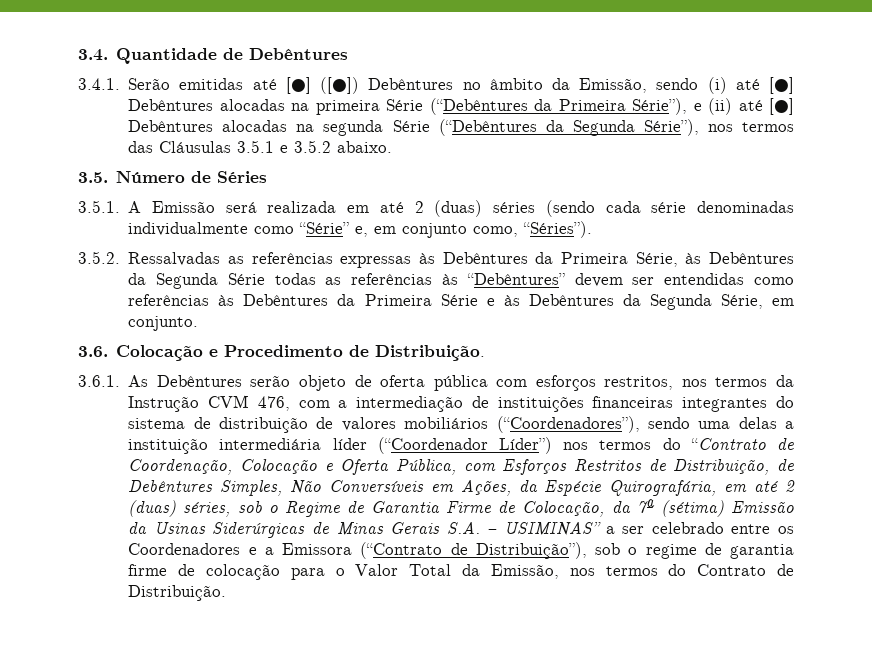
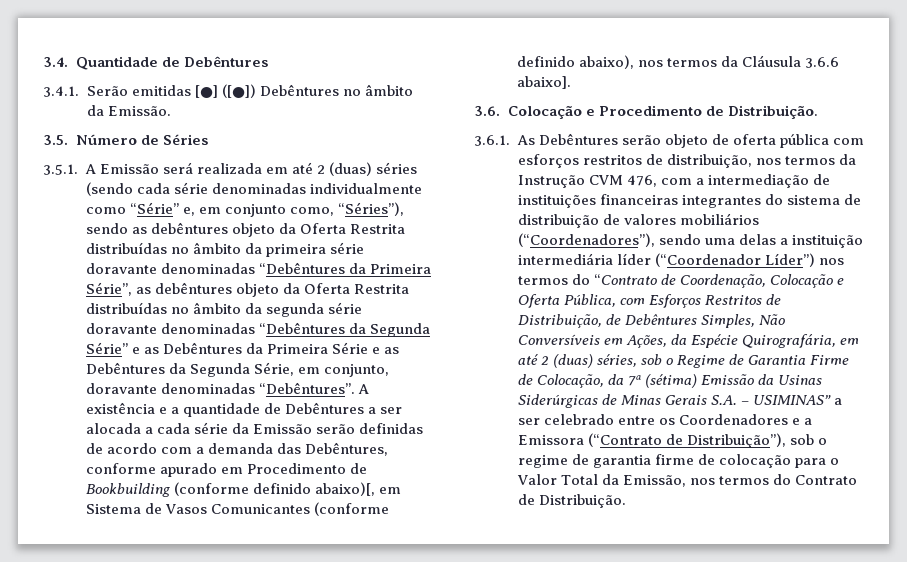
- 3.4.1. Serão emitidas até [●] ([●]) Debêntures no âmbito da Emissão, sendo (i) até [●] Debêntures alocadas na primeira Série (“Debêntures da Primeira Série”), e (ii) até [●] Debêntures alocadas na segunda Série (“Debêntures da Segunda Série”), nos termos das Cláusulas 3.5.1 e 3.5.2 abaixo.
+ 3.4.1. Serão emitidas [●] ([●]) Debêntures no âmbito da Emissão.
- 3.5.1. A Emissão será realizada em até 2 (duas) séries (sendo cada série denominadas individualmente como “Série” e, em conjunto como, “Séries”).
- 3.5.2. Ressalvadas as referências expressas às Debêntures da Primeira Série, às Debêntures da Segunda Série todas as referências às “Debêntures” devem ser entendidas como referências às Debêntures da Primeira Série e às Debêntures da Segunda Série, em conjunto.
+ 3.5.1. A Emissão será realizada em até 2 (duas) séries (sendo cada série denominadas individualmente como “Série” e, em conjunto como, “Séries”), sendo as debêntures objeto da Oferta Restrita distribuídas no âmbito da primeira série doravante denominadas “Debêntures da Primeira Série”, as debêntures objeto da Oferta Restrita distribuídas no âmbito da segunda série doravante denominadas “Debêntures da Segunda Série” e as Debêntures da Primeira Série e as Debêntures da Segunda Série, em conjunto, doravante denominadas “Debêntures”. A existência e a quantidade de Debêntures a ser alocada a cada série da Emissão serão definidas de acordo com a demanda das Debêntures, conforme apurado em Procedimento de Bookbuilding (conforme definido abaixo)[, em Sistema de Vasos Comunicantes (conforme definido abaixo), nos termos da Cláusula 3.6.6 abaixo].
- 3.6.1. As Debêntures serão objeto de oferta pública com esforços restritos, nos termos da Instrução CVM 476, com a intermediação de instituições financeiras integrantes do sistema de distribuição de valores mobiliários (“Coordenadores”), sendo uma delas a instituição intermediária líder (“Coordenador Líder”) nos termos do “Contrato de Coordenação, Colocação e Oferta Pública, com Esforços Restritos de Distribuição, de Debêntures Simples, Não Conversíveis em Ações, da Espécie Quirografária, em até 2 (duas) séries, sob o Regime de Garantia Firme de Colocação, da 7ª (sétima) Emissão da Usinas Siderúrgicas de Minas Gerais S.A. – USIMINAS” a ser celebrado entre os Coordenadores e a Emissora (“Contrato de Distribuição”), sob o regime de garantia firme de colocação para o Valor Total da Emissão, nos termos do Contrato de Distribuição.
+ 3.6.1. As Debêntures serão objeto de oferta pública com esforços restritos de distribuição, nos termos da Instrução CVM 476, com a intermediação de instituições financeiras integrantes do sistema de distribuição de valores mobiliários (“Coordenadores”), sendo uma delas a instituição intermediária líder (“Coordenador Líder”) nos termos do “Contrato de Coordenação, Colocação e Oferta Pública, com Esforços Restritos de Distribuição, de Debêntures Simples, Não Conversíveis em Ações, da Espécie Quirografária, em até 2 (duas) séries, sob o Regime de Garantia Firme de Colocação, da 7ª (sétima) Emissão da Usinas Siderúrgicas de Minas Gerais S.A. – USIMINAS” a ser celebrado entre os Coordenadores e a Emissora (“Contrato de Distribuição”), sob o regime de garantia firme de colocação para o Valor Total da Emissão, nos termos do Contrato de Distribuição.

